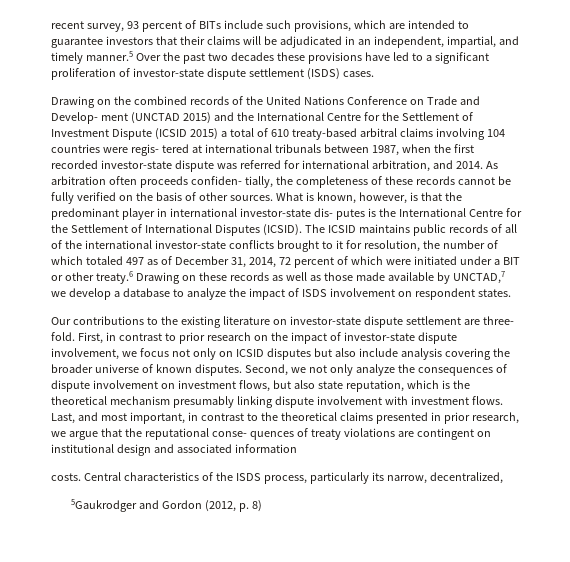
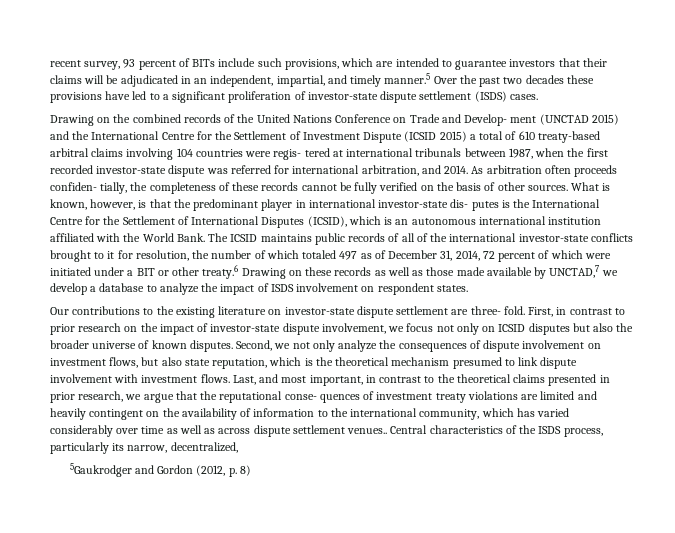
- What is known, however, is that the predominant player in international investor-state dis- putes is the International Centre for the Settlement of International Disputes (ICSID).
+ What is known, however, is that the predominant player in international investor-state dis- putes is the International Centre for the Settlement of International Disputes (ICSID), which is an autonomous international institution affiliated with the World Bank.
- First, in contrast to prior research on the impact of investor-state dispute involvement, we focus not only on ICSID disputes but also include analysis covering the broader universe of known disputes.
+ First, in contrast to prior research on the impact of investor-state dispute involvement, we focus not only on ICSID disputes but also the broader universe of known disputes.
- Second, we not only analyze the consequences of dispute involvement on investment flows, but also state reputation, which is the theoretical mechanism presumably linking dispute involvement with investment flows.
+ Second, we not only analyze the consequences of dispute involvement on investment flows, but also state reputation, which is the theoretical mechanism presumed to link dispute involvement with investment flows.
- Last, and most important, in contrast to the theoretical claims presented in prior research, we argue that the reputational conse- quences of treaty violations are contingent on institutional design and associated information
- costs.
+ Last, and most important, in contrast to the theoretical claims presented in prior research, we argue that the reputational conse- quences of investment treaty violations are limited and heavily contingent on the availability of information to the international community, which has varied considerably over time as well as across dispute settlement venues..

